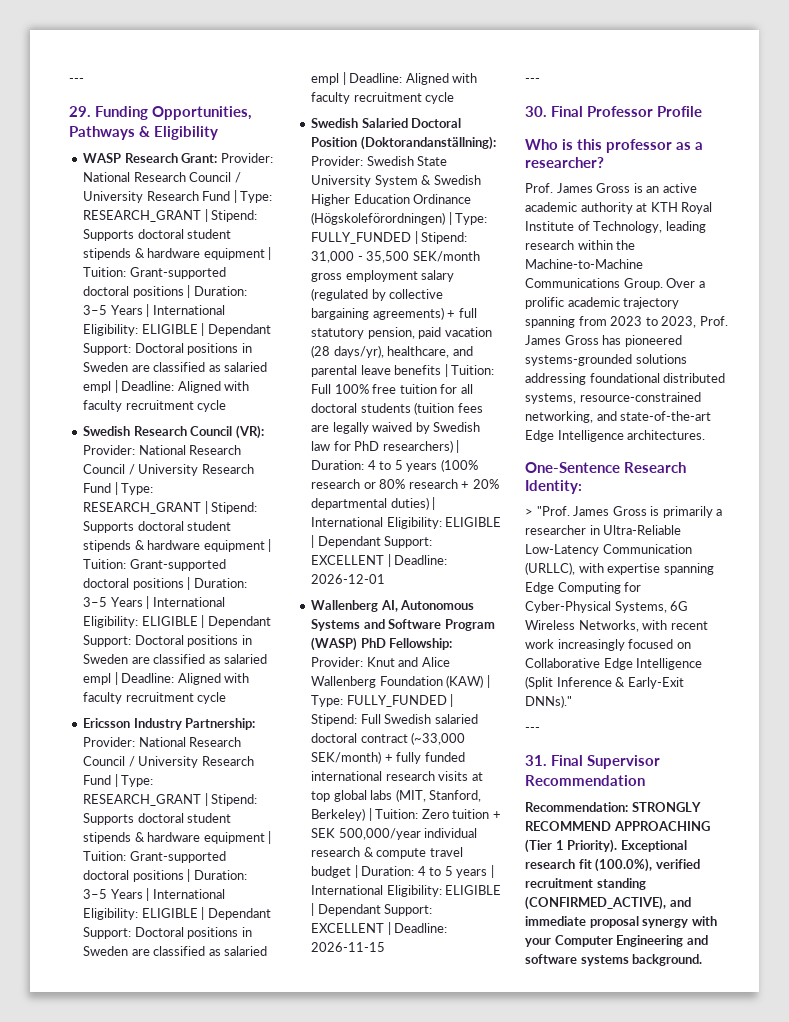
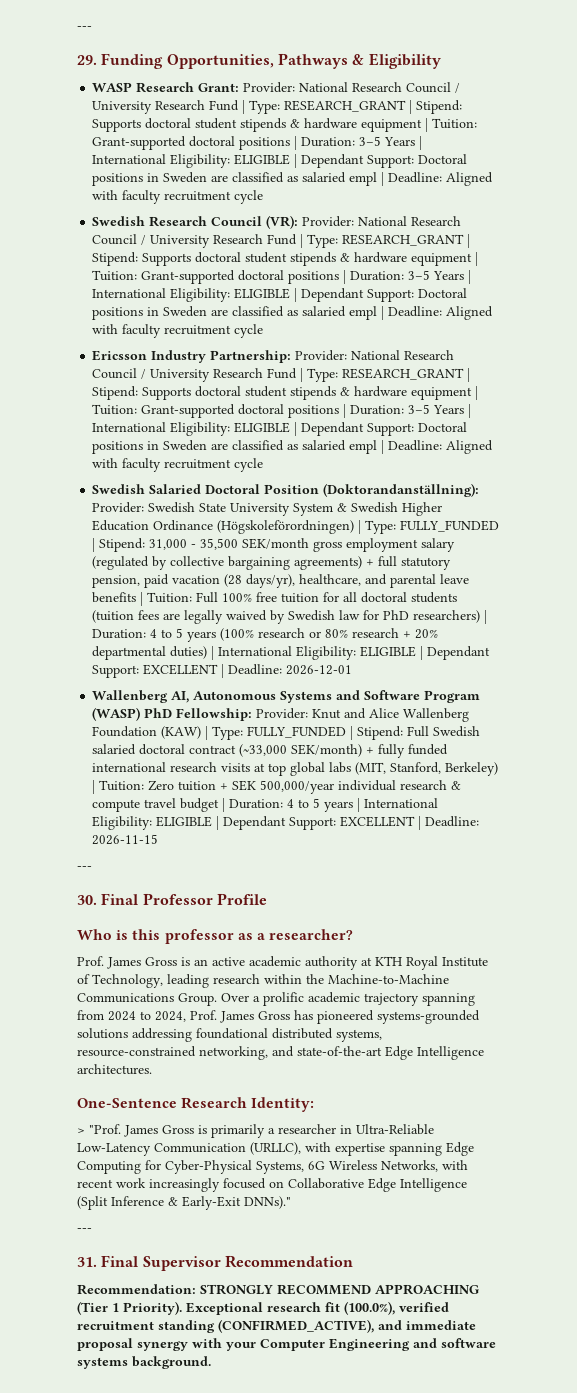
- Over a prolific academic trajectory spanning from 2023 to 2023, Prof. James Gross has pioneered systems-grounded solutions addressing foundational distributed systems, resource-constrained networking, and state-of-the-art Edge Intelligence architectures.
+ Over a prolific academic trajectory spanning from 2024 to 2024, Prof. James Gross has pioneered systems-grounded solutions addressing foundational distributed systems, resource-constrained networking, and state-of-the-art Edge Intelligence architectures.

